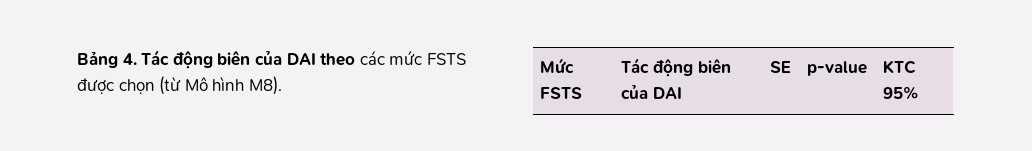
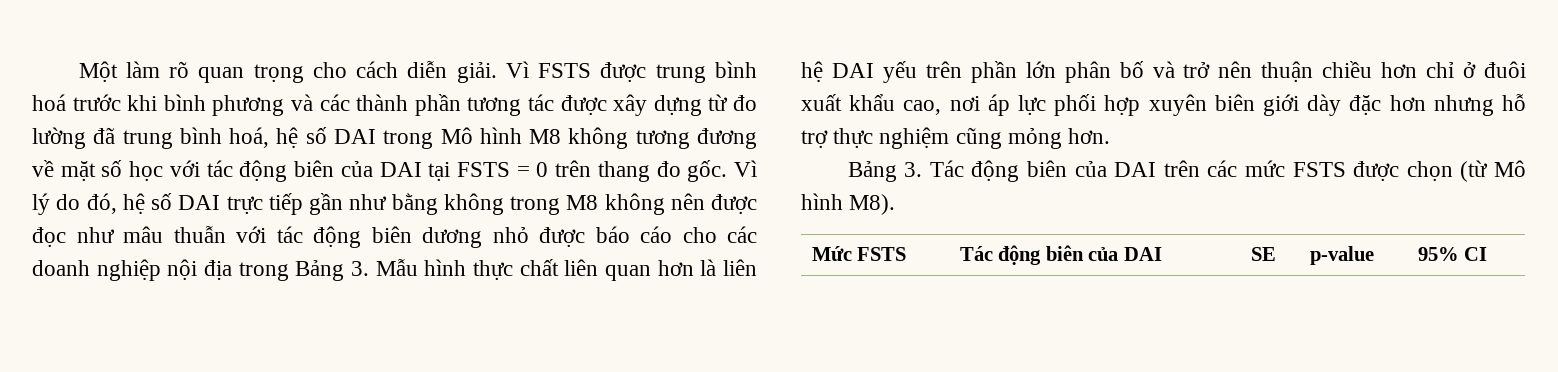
- Bảng 4. Tác động biên của DAI theo các mức FSTS được chọn (từ Mô hình M8).
+ Một làm rõ quan trọng cho cách diễn giải. Vì FSTS được trung bình hoá trước khi bình phương và các thành phần tương tác được xây dựng từ đo lường đã trung bình hoá, hệ số DAI trong Mô hình M8 không tương đương về mặt số học với tác động biên của DAI tại FSTS = 0 trên thang đo gốc. Vì lý do đó, hệ số DAI trực tiếp gần như bằng không trong M8 không nên được đọc như mâu thuẫn với tác động biên dương nhỏ được báo cáo cho các doanh nghiệp nội địa trong Bảng 3. Mẫu hình thực chất liên quan hơn là liên hệ DAI yếu trên phần lớn phân bố và trở nên thuận chiều hơn chỉ ở đuôi xuất khẩu cao, nơi áp lực phối hợp xuyên biên giới dày đặc hơn nhưng hỗ trợ thực nghiệm cũng mỏng hơn.
+ Bảng 3. Tác động biên của DAI trên các mức FSTS được chọn (từ Mô hình M8).
- Mức FSTS | Tác động biên của DAI | SE | p-value | KTC 95%
+ Mức FSTS | Tác động biên của DAI | SE | p-value | 95% CI

